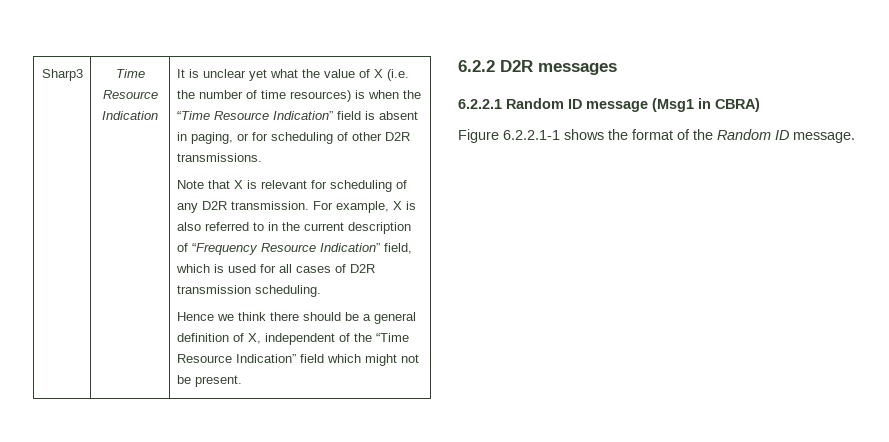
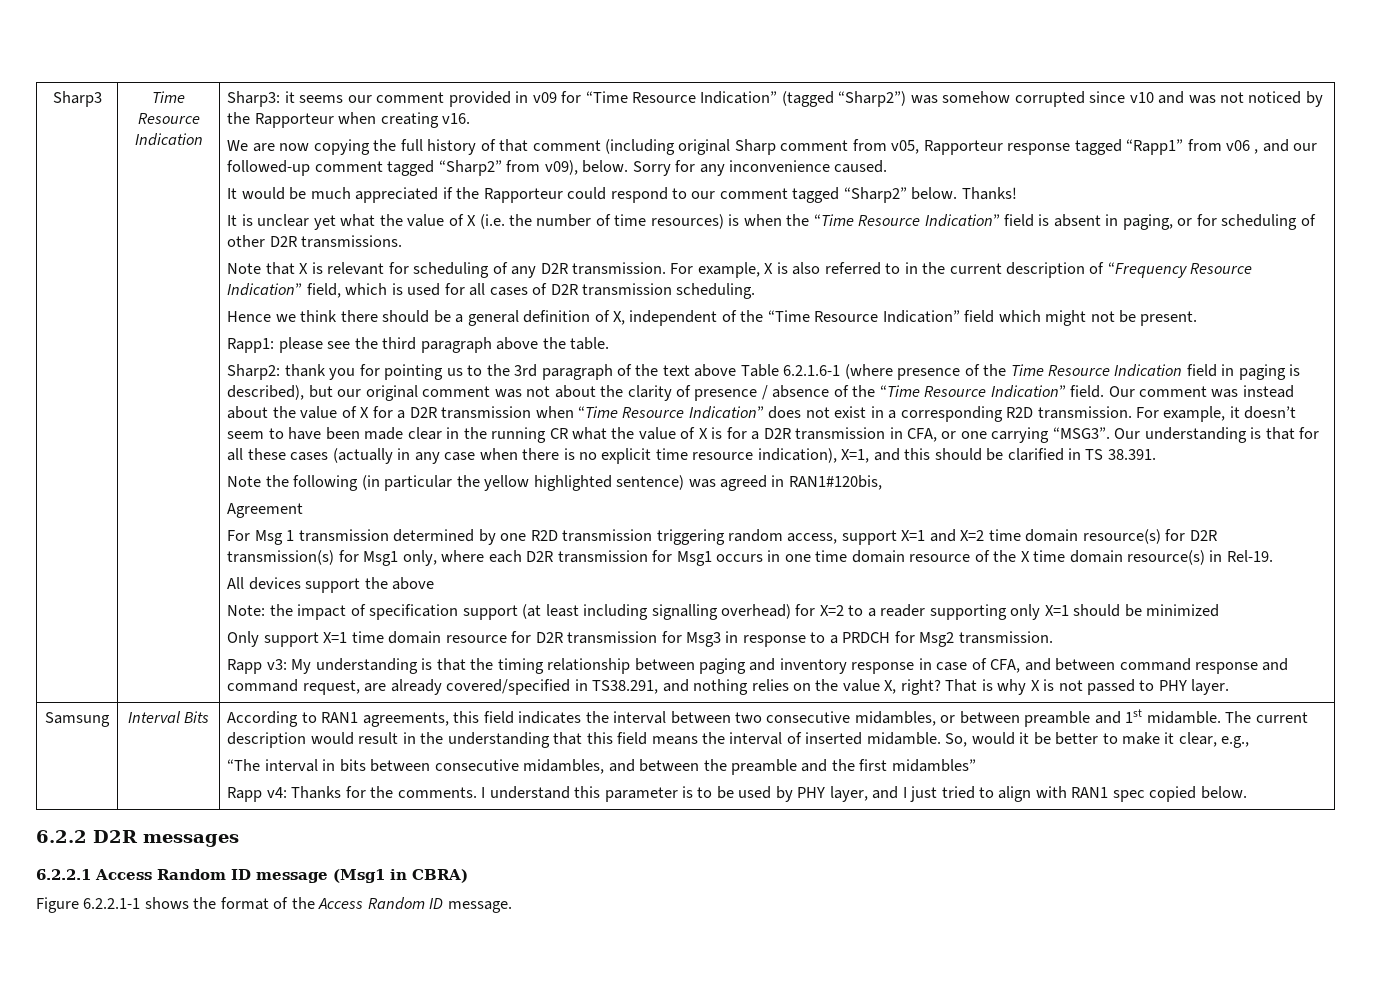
+ Sharp3: it seems our comment provided in v09 for “Time Resource Indication” (tagged “Sharp2”) was somehow corrupted since v10 and was not noticed by the Rapporteur when creating v16.
+ We are now copying the full history of that comment (including original Sharp comment from v05, Rapporteur response tagged “Rapp1” from v06 , and our followed-up comment tagged “Sharp2” from v09), below. Sorry for any inconvenience caused.
+ It would be much appreciated if the Rapporteur could respond to our comment tagged “Sharp2” below. Thanks!
+ Rapp1: please see the third paragraph above the table.
+ Sharp2: thank you for pointing us to the 3rd paragraph of the text above Table 6.2.1.6-1 (where presence of the Time Resource Indication field in paging is described), but our original comment was not about the clarity of presence / absence of the “Time Resource Indication” field. Our comment was instead about the value of X for a D2R transmission when “Time Resource Indication” does not exist in a corresponding R2D transmission. For example, it doesn’t seem to have been made clear in the running CR what the value of X is for a D2R transmission in CFA, or one carrying “MSG3”. Our understanding is that for all these cases (actually in any case when there is no explicit time resource indication), X=1, and this should be clarified in TS 38.391.
+ Note the following (in particular the yellow highlighted sentence) was agreed in RAN1#120bis,
+ Agreement
+ For Msg 1 transmission determined by one R2D transmission triggering random access, support X=1 and X=2 time domain resource(s) for D2R transmission(s) for Msg1 only, where each D2R transmission for Msg1 occurs in one time domain resource of the X time domain resource(s) in Rel-19.
+ All devices support the above
+ Note: the impact of specification support (at least including signalling overhead) for X=2 to a reader supporting only X=1 should be minimized
+ Only support X=1 time domain resource for D2R transmission for Msg3 in response to a PRDCH for Msg2 transmission.
+ Rapp v3: My understanding is that the timing relationship between paging and inventory response in case of CFA, and between command response and command request, are already covered/specified in TS38.291, and nothing relies on the value X, right? That is why X is not passed to PHY layer.
+ Samsung | Interval Bits | According to RAN1 agreements, this field indicates the interval between two consecutive midambles, or between preamble and 1st midamble. The current description would result in the understanding that this field means the interval of inserted midamble. So, would it be better to make it clear, e.g.,
+ “The interval in bits between consecutive midambles, and between the preamble and the first midambles”
+ Rapp v4: Thanks for the comments. I understand this parameter is to be used by PHY layer, and I just tried to align with RAN1 spec copied below.
- 6.2.2.1 Random ID message (Msg1 in CBRA)
+ 6.2.2.1 Access Random ID message (Msg1 in CBRA)
- Figure 6.2.2.1-1 shows the format of the Random ID message.
+ Figure 6.2.2.1-1 shows the format of the Access Random ID message.

